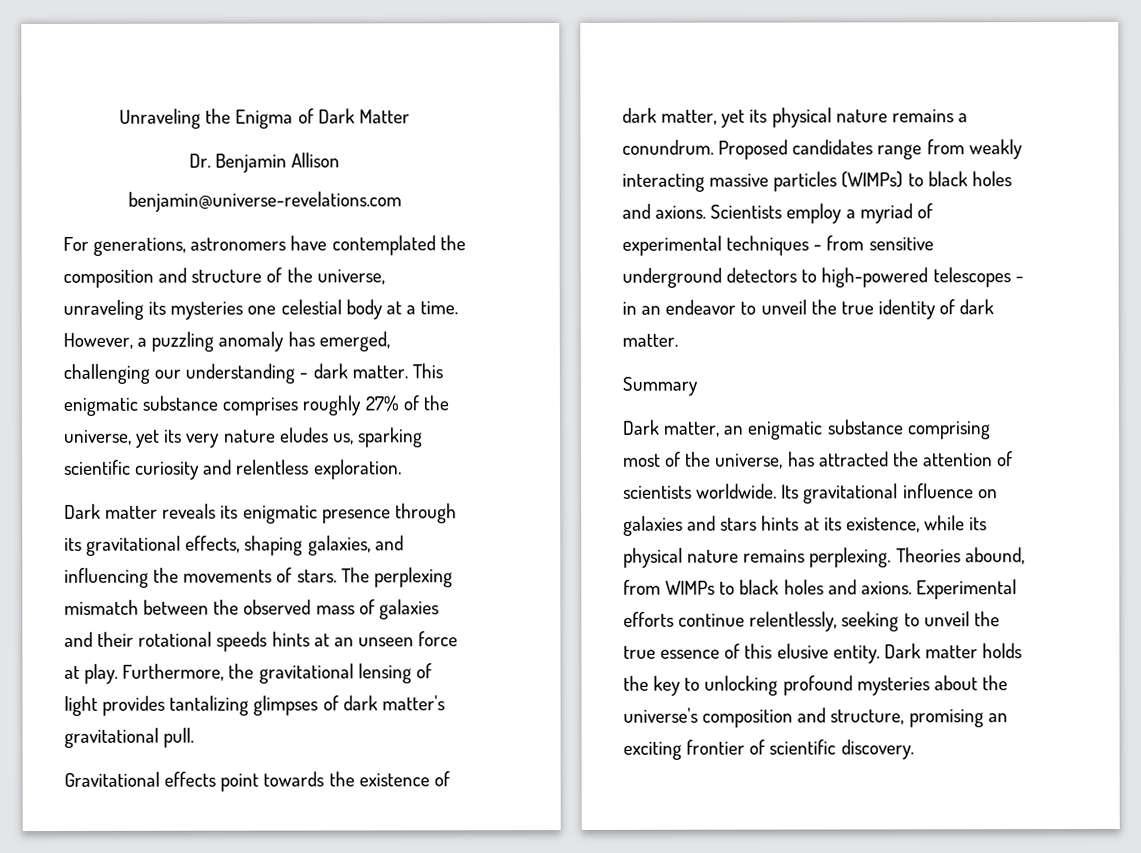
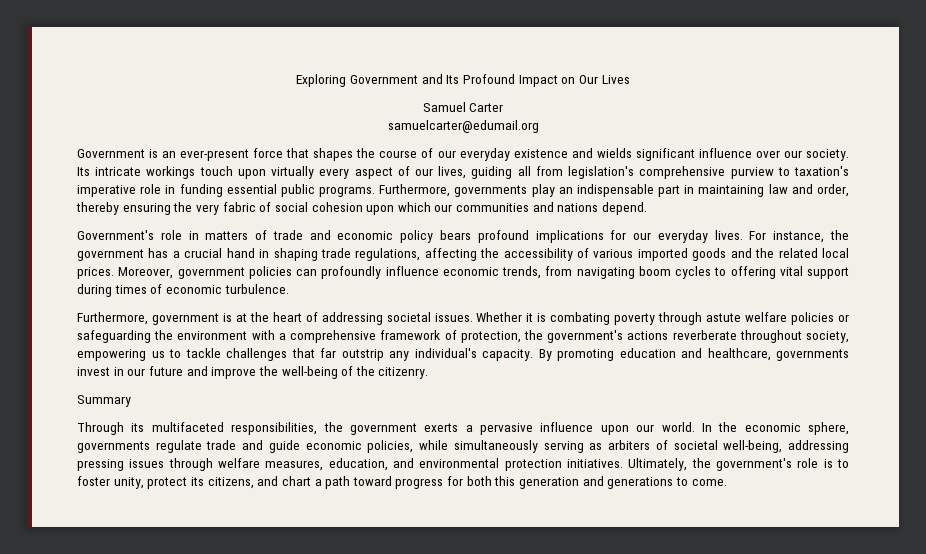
- Unraveling the Enigma of Dark Matter
- Dr. Benjamin Allison
- benjamin@universe-revelations.com
- For generations, astronomers have contemplated the composition and structure of the universe, unraveling its mysteries one celestial body at a time. However, a puzzling anomaly has emerged, challenging our understanding - dark matter. This enigmatic substance comprises roughly 27% of the universe, yet its very nature eludes us, sparking scientific curiosity and relentless exploration.
- Dark matter reveals its enigmatic presence through its gravitational effects, shaping galaxies, and influencing the movements of stars. The perplexing mismatch between the observed mass of galaxies and their rotational speeds hints at an unseen force at play. Furthermore, the gravitational lensing of light provides tantalizing glimpses of dark matter's gravitational pull.
- Gravitational effects point towards the existence of dark matter, yet its physical nature remains a conundrum. Proposed candidates range from weakly interacting massive particles (WIMPs) to black holes and axions. Scientists employ a myriad of experimental techniques - from sensitive underground detectors to high-powered telescopes - in an endeavor to unveil the true identity of dark matter.
+ Exploring Government and Its Profound Impact on Our Lives
+ Samuel Carter
+ samuelcarter@edumail.org
+ Government is an ever-present force that shapes the course of our everyday existence and wields significant influence over our society. Its intricate workings touch upon virtually every aspect of our lives, guiding all from legislation's comprehensive purview to taxation's imperative role in funding essential public programs. Furthermore, governments play an indispensable part in maintaining law and order, thereby ensuring the very fabric of social cohesion upon which our communities and nations depend.
+ Government's role in matters of trade and economic policy bears profound implications for our everyday lives. For instance, the government has a crucial hand in shaping trade regulations, affecting the accessibility of various imported goods and the related local prices. Moreover, government policies can profoundly influence economic trends, from navigating boom cycles to offering vital support during times of economic turbulence.
+ Furthermore, government is at the heart of addressing societal issues. Whether it is combating poverty through astute welfare policies or safeguarding the environment with a comprehensive framework of protection, the government's actions reverberate throughout society, empowering us to tackle challenges that far outstrip any individual's capacity. By promoting education and healthcare, governments invest in our future and improve the well-being of the citizenry.
  Summary
- Dark matter, an enigmatic substance comprising most of the universe, has attracted the attention of scientists worldwide. Its gravitational influence on galaxies and stars hints at its existence, while its physical nature remains perplexing. Theories abound, from WIMPs to black holes and axions. Experimental efforts continue relentlessly, seeking to unveil the true essence of this elusive entity. Dark matter holds the key to unlocking profound mysteries about the universe's composition and structure, promising an exciting frontier of scientific discovery.
+ Through its multifaceted responsibilities, the government exerts a pervasive influence upon our world. In the economic sphere, governments regulate trade and guide economic policies, while simultaneously serving as arbiters of societal well-being, addressing pressing issues through welfare measures, education, and environmental protection initiatives. Ultimately, the government's role is to foster unity, protect its citizens, and chart a path toward progress for both this generation and generations to come.

